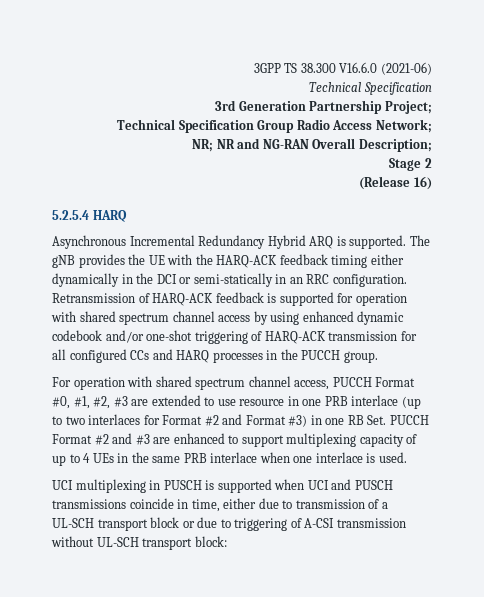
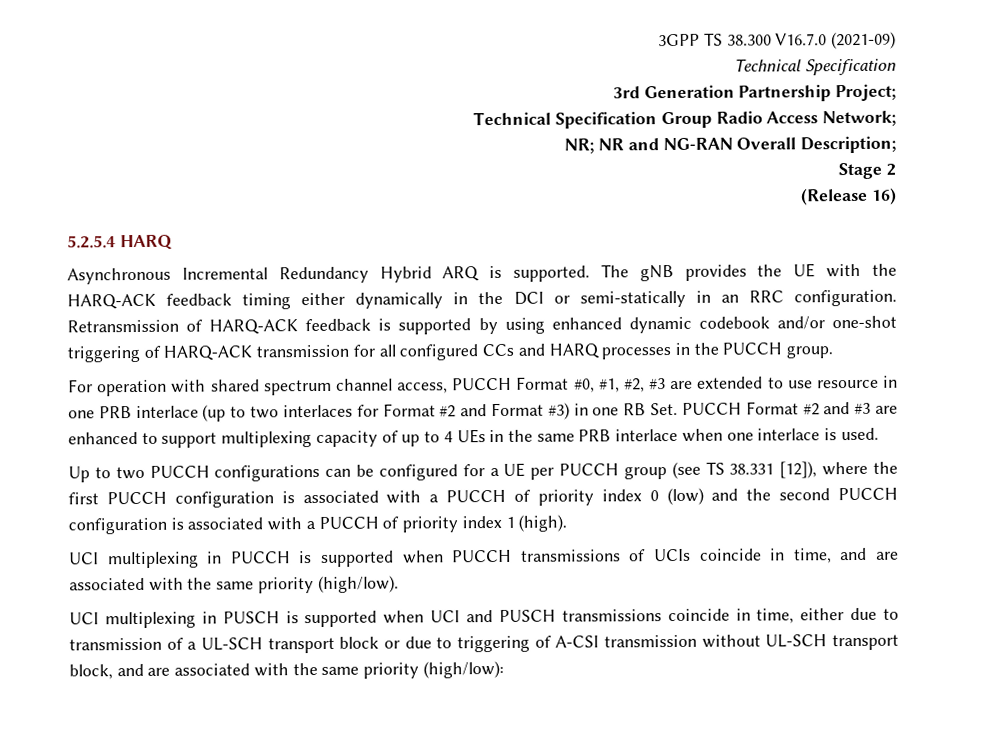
- 3GPP TS 38.300 V16.6.0 (2021-06)
+ 3GPP TS 38.300 V16.7.0 (2021-09)
- Retransmission of HARQ-ACK feedback is supported for operation with shared spectrum channel access by using enhanced dynamic codebook and/or one-shot triggering of HARQ-ACK transmission for all configured CCs and HARQ processes in the PUCCH group.
+ Retransmission of HARQ-ACK feedback is supported by using enhanced dynamic codebook and/or one-shot triggering of HARQ-ACK transmission for all configured CCs and HARQ processes in the PUCCH group.
+ Up to two PUCCH configurations can be configured for a UE per PUCCH group (see TS 38.331 [12]), where the first PUCCH configuration is associated with a PUCCH of priority index 0 (low) and the second PUCCH configuration is associated with a PUCCH of priority index 1 (high).
+ UCI multiplexing in PUCCH is supported when PUCCH transmissions of UCIs coincide in time, and are associated with the same priority (high/low).
- UCI multiplexing in PUSCH is supported when UCI and PUSCH transmissions coincide in time, either due to transmission of a UL-SCH transport block or due to triggering of A-CSI transmission without UL-SCH transport block:
+ UCI multiplexing in PUSCH is supported when UCI and PUSCH transmissions coincide in time, either due to transmission of a UL-SCH transport block or due to triggering of A-CSI transmission without UL-SCH transport block, and are associated with the same priority (high/low):

